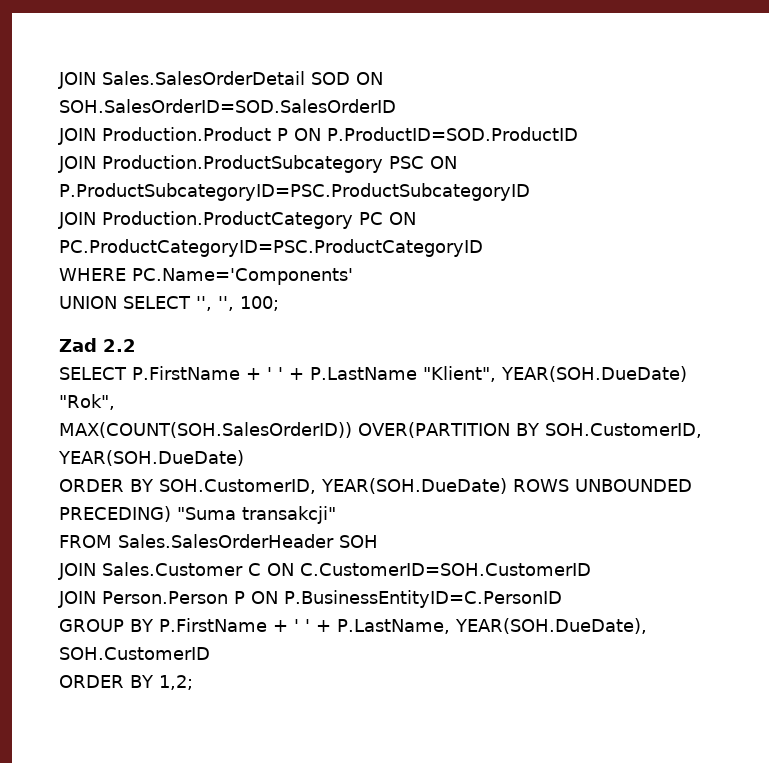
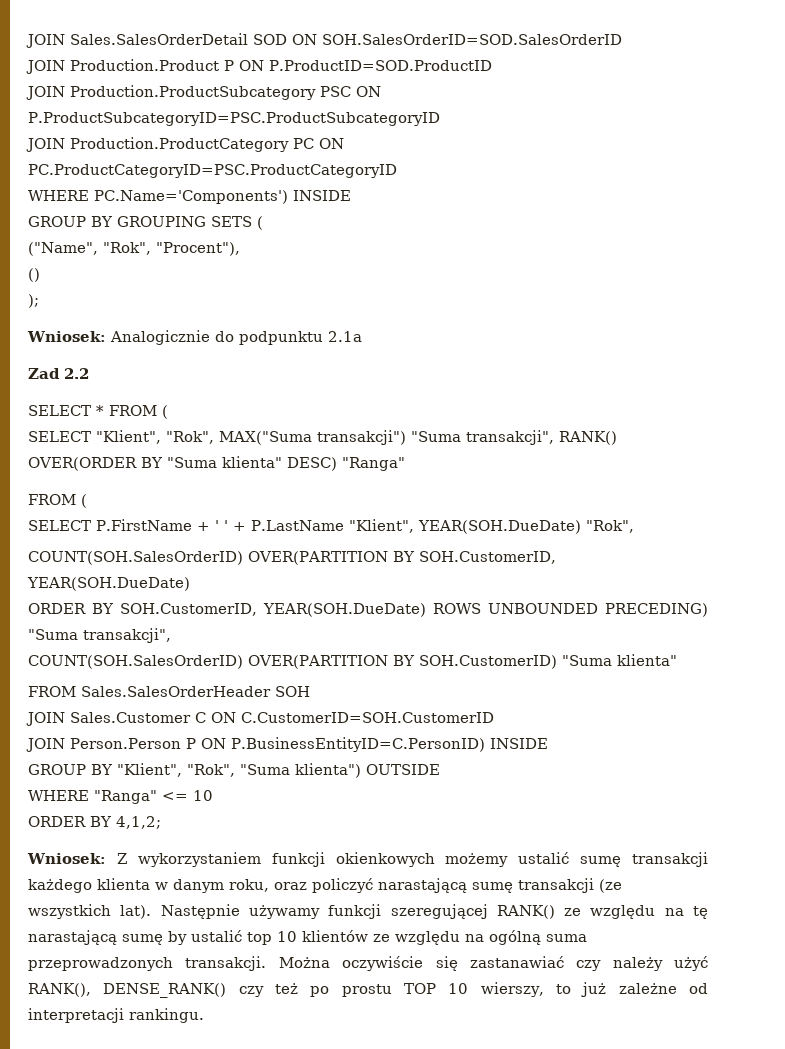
- WHERE PC.Name='Components'
- UNION SELECT '', '', 100;
+ WHERE PC.Name='Components') INSIDE
+ GROUP BY GROUPING SETS (
+ ("Name", "Rok", "Procent"),
+ ()
+ );
+ Wniosek: Analogicznie do podpunktu 2.1a
  Zad 2.2
+ SELECT * FROM (
+ SELECT "Klient", "Rok", MAX("Suma transakcji") "Suma transakcji", RANK() OVER(ORDER BY "Suma klienta" DESC) "Ranga"
+ FROM (
- MAX(COUNT(SOH.SalesOrderID)) OVER(PARTITION BY SOH.CustomerID, YEAR(SOH.DueDate)
+ COUNT(SOH.SalesOrderID) OVER(PARTITION BY SOH.CustomerID, YEAR(SOH.DueDate)
- ORDER BY SOH.CustomerID, YEAR(SOH.DueDate) ROWS UNBOUNDED PRECEDING) "Suma transakcji"
+ ORDER BY SOH.CustomerID, YEAR(SOH.DueDate) ROWS UNBOUNDED PRECEDING) "Suma transakcji",
+ COUNT(SOH.SalesOrderID) OVER(PARTITION BY SOH.CustomerID) "Suma klienta"
- JOIN Person.Person P ON P.BusinessEntityID=C.PersonID
- GROUP BY P.FirstName + ' ' + P.LastName, YEAR(SOH.DueDate), SOH.CustomerID
- ORDER BY 1,2;
+ JOIN Person.Person P ON P.BusinessEntityID=C.PersonID) INSIDE
+ GROUP BY "Klient", "Rok", "Suma klienta") OUTSIDE
+ WHERE "Ranga" <= 10
+ ORDER BY 4,1,2;
+ Wniosek: Z wykorzystaniem funkcji okienkowych możemy ustalić sumę transakcji każdego klienta w danym roku, oraz policzyć narastającą sumę transakcji (ze wszystkich lat). Następnie używamy funkcji szeregującej RANK() ze względu na tę narastającą sumę by ustalić top 10 klientów ze względu na ogólną suma przeprowadzonych transakcji. Można oczywiście się zastanawiać czy należy użyć RANK(), DENSE_RANK() czy też po prostu TOP 10 wierszy, to już zależne od interpretacji rankingu.

